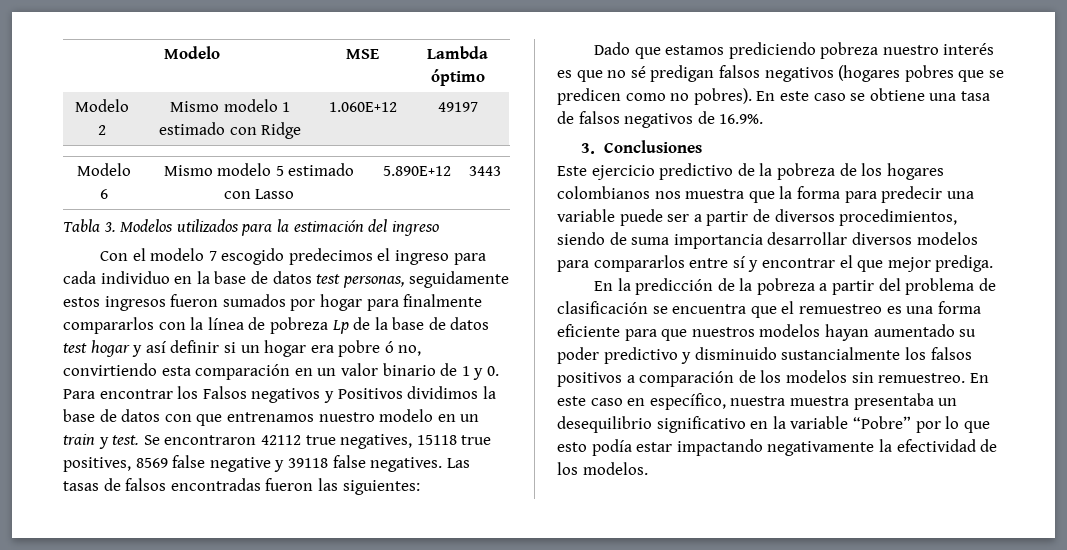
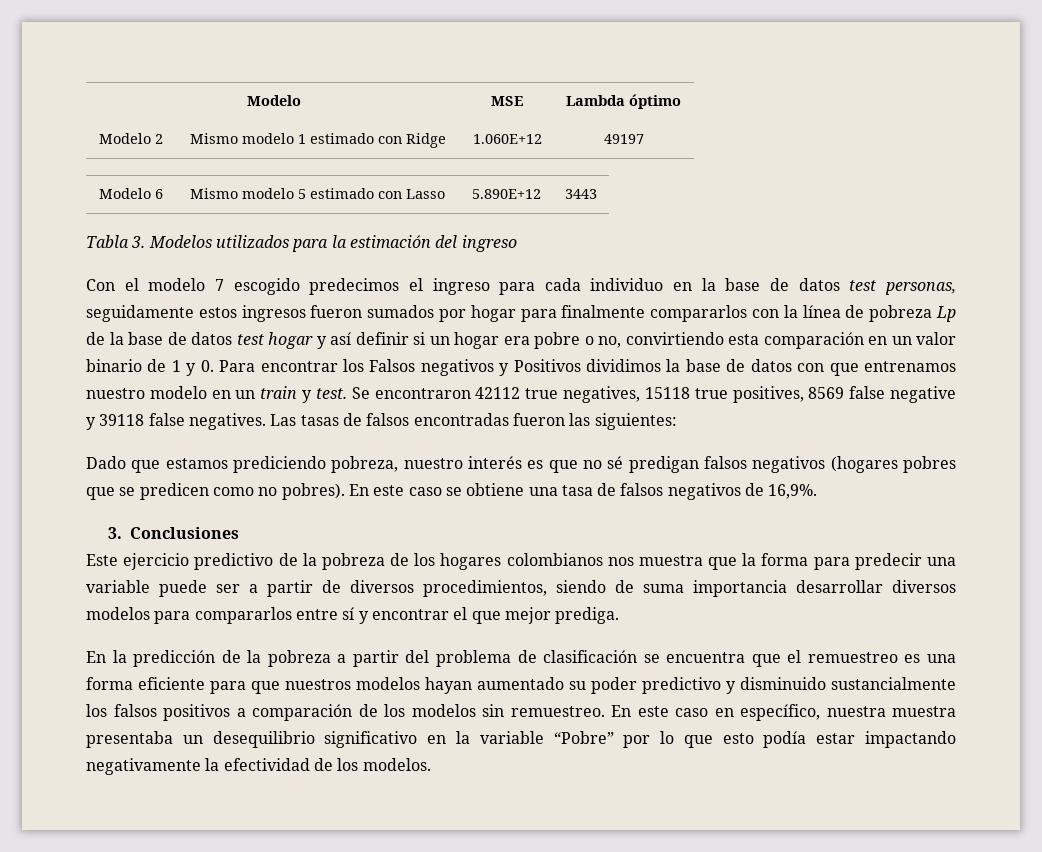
- Con el modelo 7 escogido predecimos el ingreso para cada individuo en la base de datos test personas, seguidamente estos ingresos fueron sumados por hogar para finalmente compararlos con la línea de pobreza Lp de la base de datos test hogar y así definir si un hogar era pobre ó no, convirtiendo esta comparación en un valor binario de 1 y 0. Para encontrar los Falsos negativos y Positivos dividimos la base de datos con que entrenamos nuestro modelo en un train y test.
+ Con el modelo 7 escogido predecimos el ingreso para cada individuo en la base de datos test personas, seguidamente estos ingresos fueron sumados por hogar para finalmente compararlos con la línea de pobreza Lp de la base de datos test hogar y así definir si un hogar era pobre o no, convirtiendo esta comparación en un valor binario de 1 y 0. Para encontrar los Falsos negativos y Positivos dividimos la base de datos con que entrenamos nuestro modelo en un train y test.
- Dado que estamos prediciendo pobreza nuestro interés es que no sé predigan falsos negativos (hogares pobres que se predicen como no pobres).
+ Dado que estamos prediciendo pobreza, nuestro interés es que no sé predigan falsos negativos (hogares pobres que se predicen como no pobres).
- En este caso se obtiene una tasa de falsos negativos de 16.9%.
+ En este caso se obtiene una tasa de falsos negativos de 16,9%.

